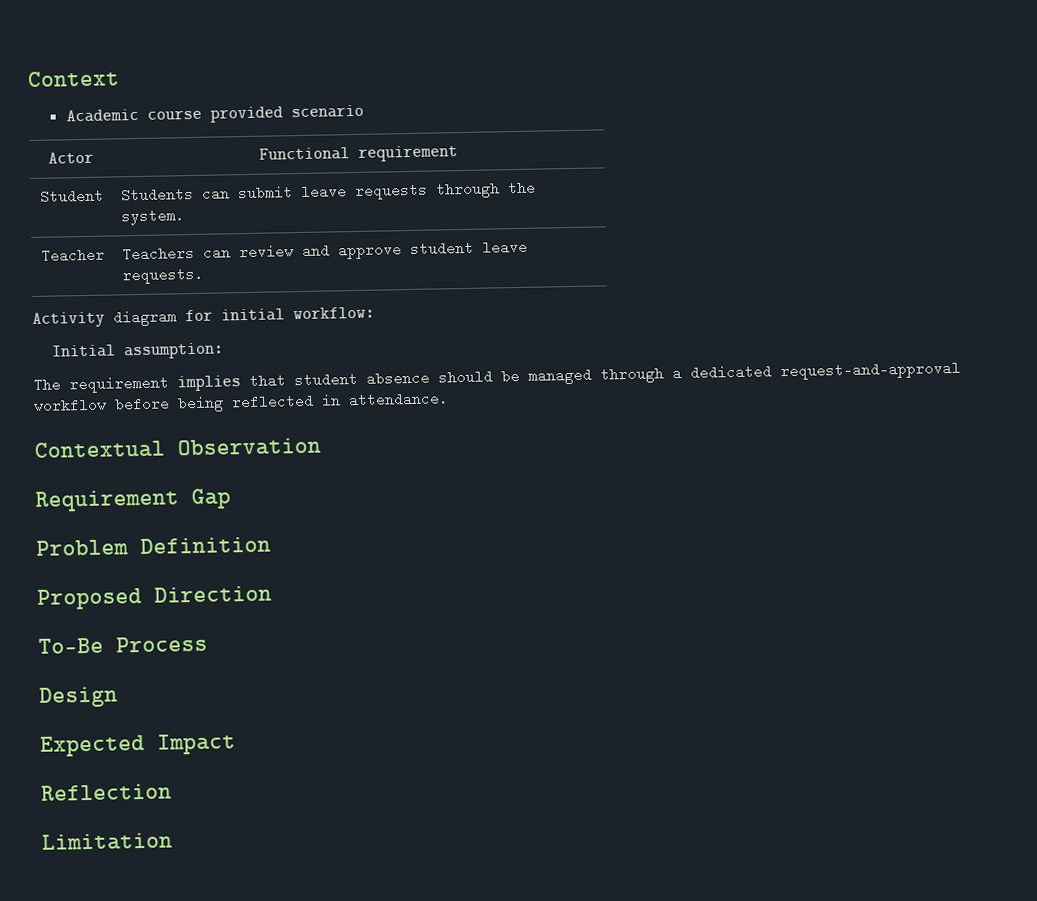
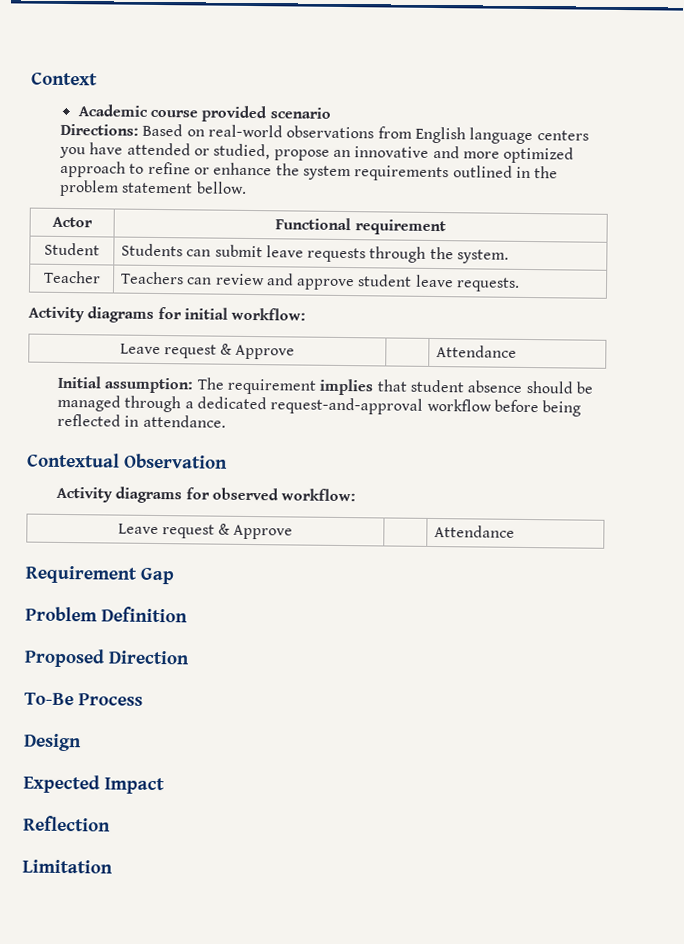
+ Directions: Based on real-world observations from English language centers you have attended or studied, propose an innovative and more optimized approach to refine or enhance the system requirements outlined in the problem statement bellow.
- Activity diagram for initial workflow:
+ Activity diagrams for initial workflow:
+ Leave request & Approve | | Attendance
- Initial assumption:
- The requirement implies that student absence should be managed through a dedicated request-and-approval workflow before being reflected in attendance.
+ Initial assumption: The requirement implies that student absence should be managed through a dedicated request-and-approval workflow before being reflected in attendance.
+ Activity diagrams for observed workflow:
+ Leave request & Approve | | Attendance

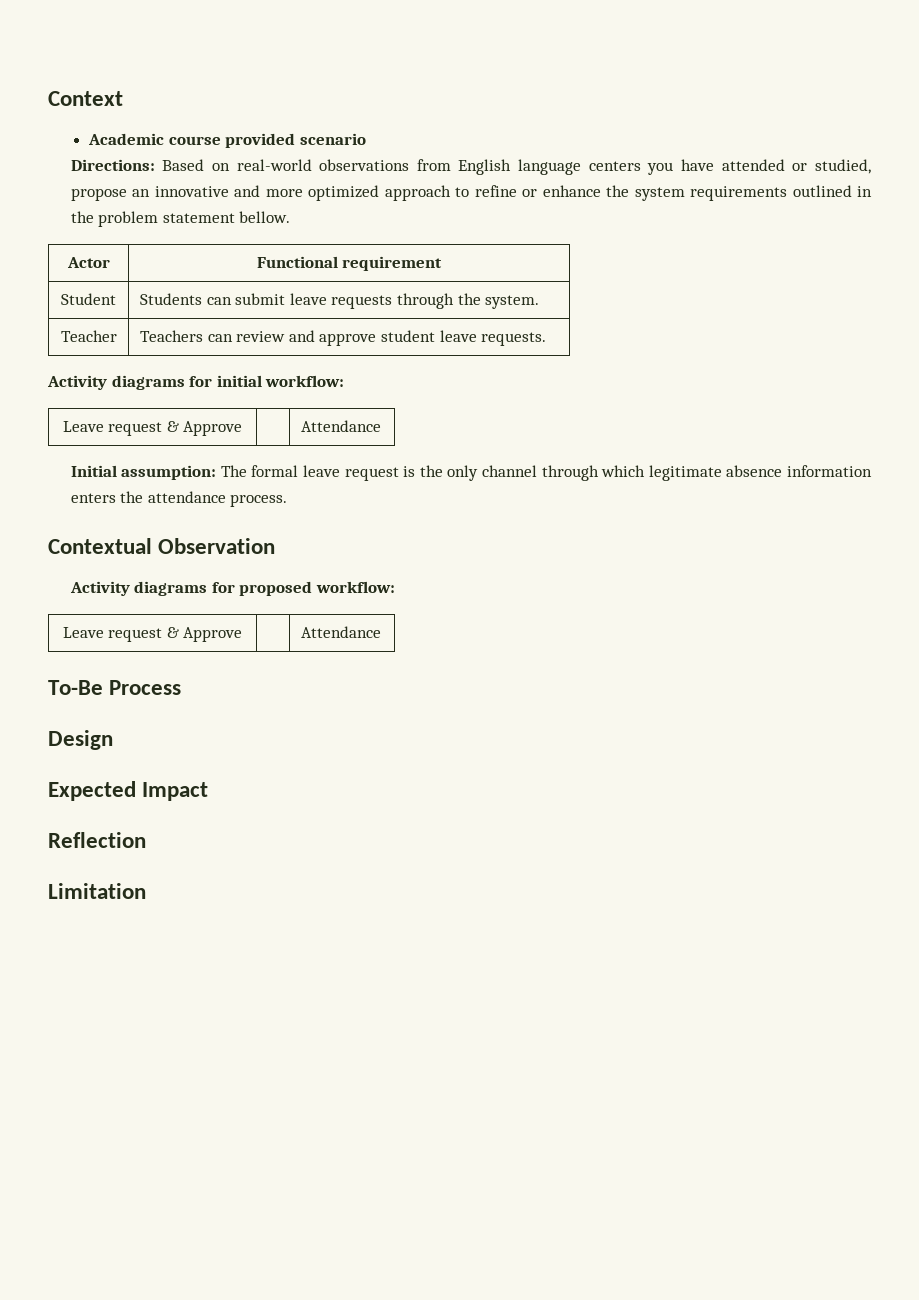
- Initial assumption: The requirement implies that student absence should be managed through a dedicated request-and-approval workflow before being reflected in attendance.
+ Initial assumption: The formal leave request is the only channel through which legitimate absence information enters the attendance process.
- Activity diagrams for observed workflow:
+ Activity diagrams for proposed workflow:
  Leave request & Approve | | Attendance
- Requirement Gap
- Problem Definition
- Proposed Direction

